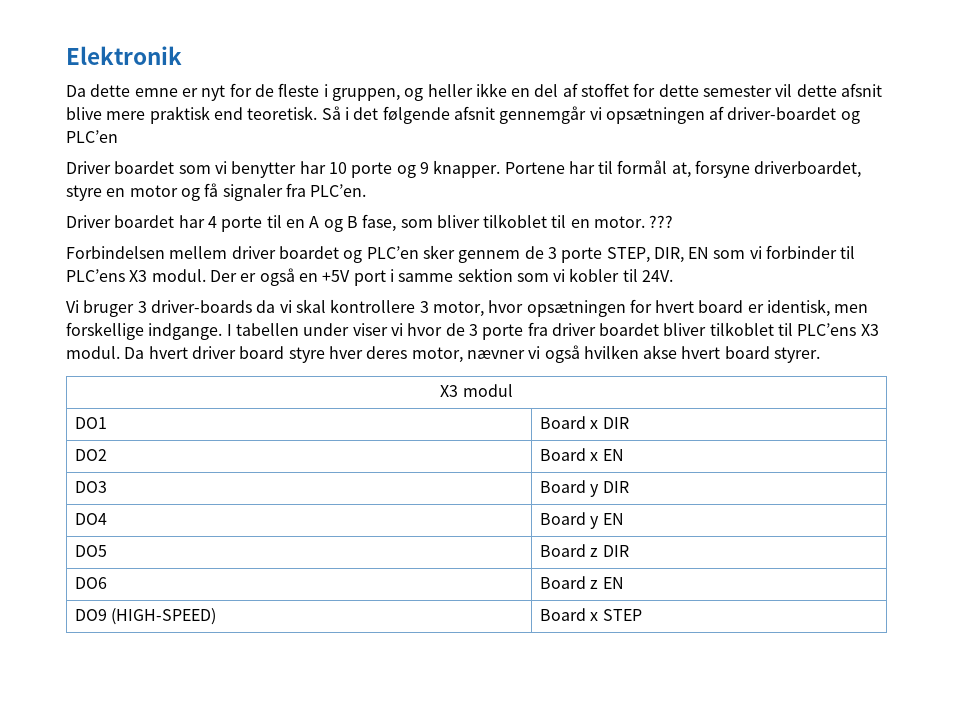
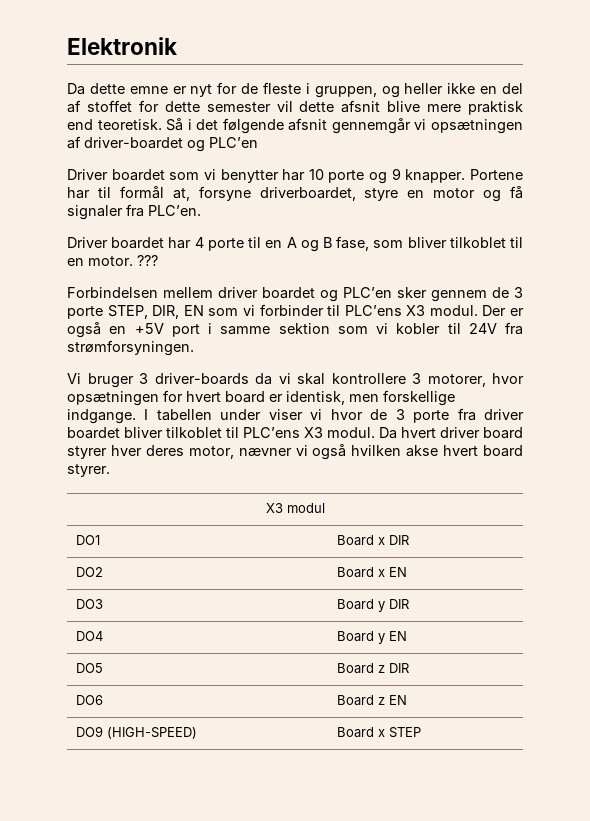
- Der er også en +5V port i samme sektion som vi kobler til 24V.
+ Der er også en +5V port i samme sektion som vi kobler til 24V fra strømforsyningen.
- Vi bruger 3 driver-boards da vi skal kontrollere 3 motor, hvor opsætningen for hvert board er identisk, men forskellige indgange.
+ Vi bruger 3 driver-boards da vi skal kontrollere 3 motorer, hvor opsætningen for hvert board er identisk, men forskellige indgange.
- Da hvert driver board styre hver deres motor, nævner vi også hvilken akse hvert board styrer.
+ Da hvert driver board styrer hver deres motor, nævner vi også hvilken akse hvert board styrer.

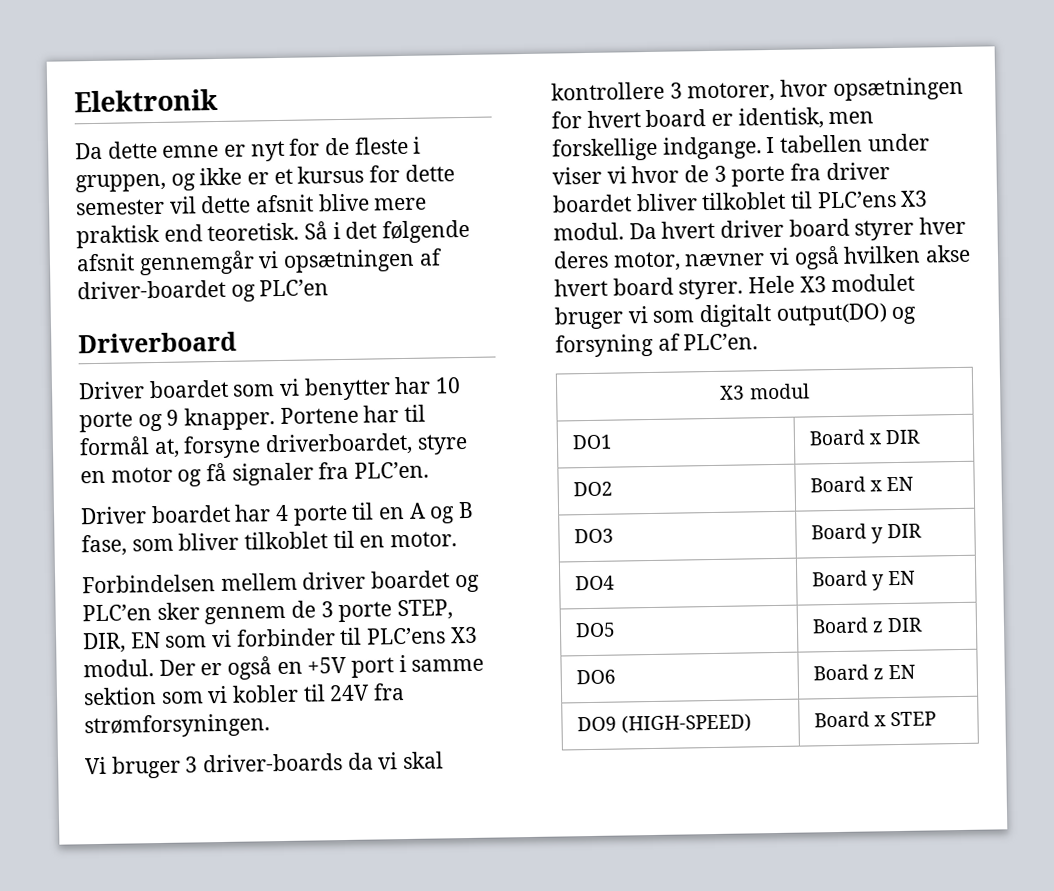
- Da dette emne er nyt for de fleste i gruppen, og heller ikke en del af stoffet for dette semester vil dette afsnit blive mere praktisk end teoretisk.
+ Da dette emne er nyt for de fleste i gruppen, og ikke er et kursus for dette semester vil dette afsnit blive mere praktisk end teoretisk.
+ Driverboard
- ???
+ Hele X3 modulet bruger vi som digitalt output(DO) og forsyning af PLC’en.

